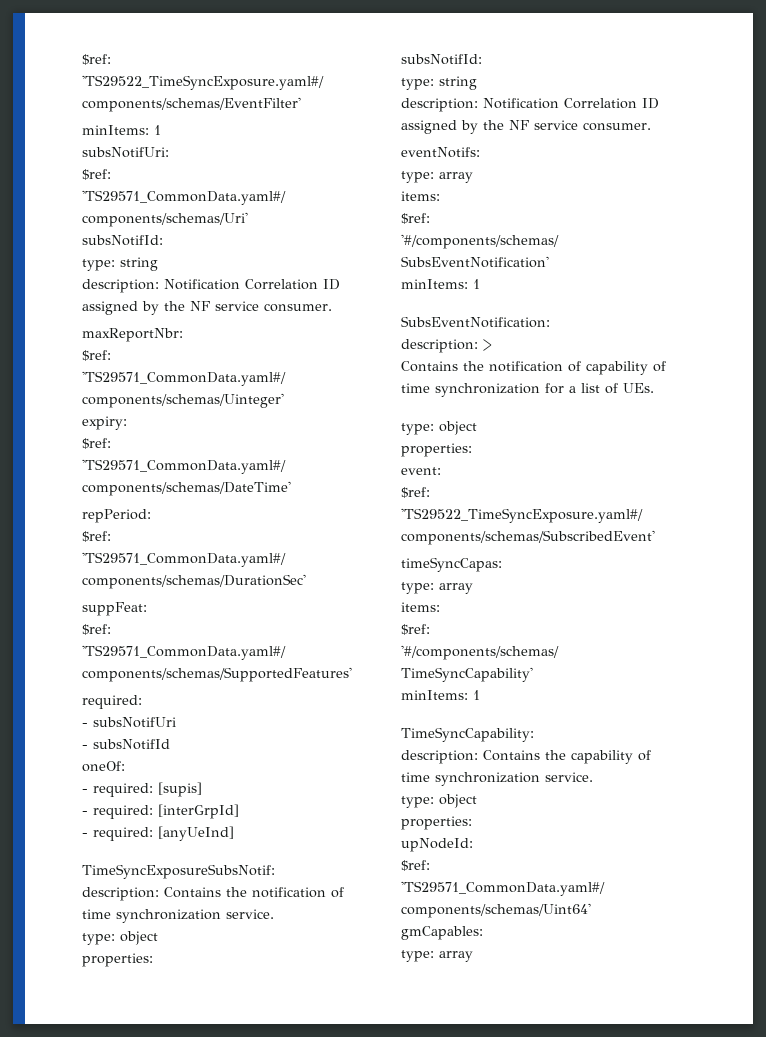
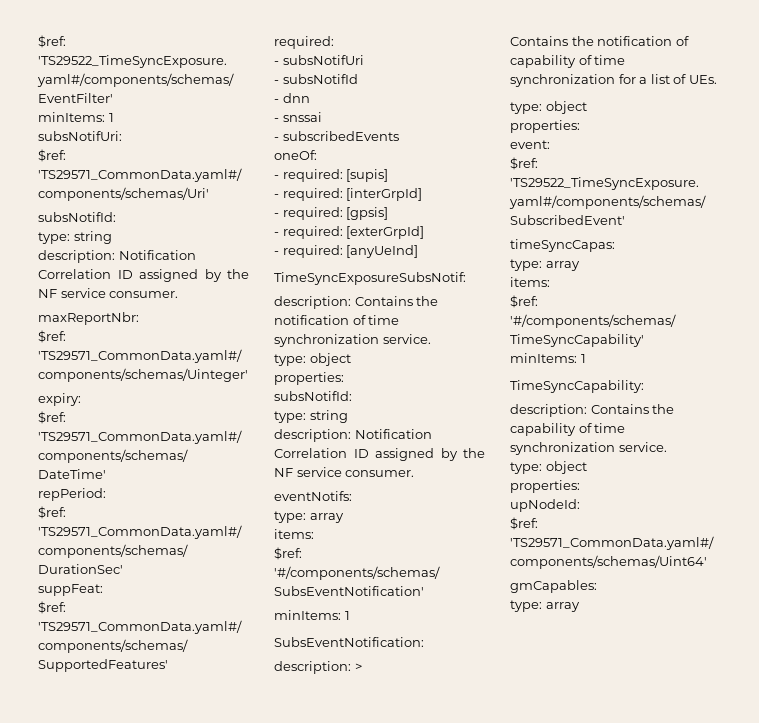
+ - dnn
+ - snssai
+ - subscribedEvents
+ - required: [gpsis]
+ - required: [exterGrpId]

